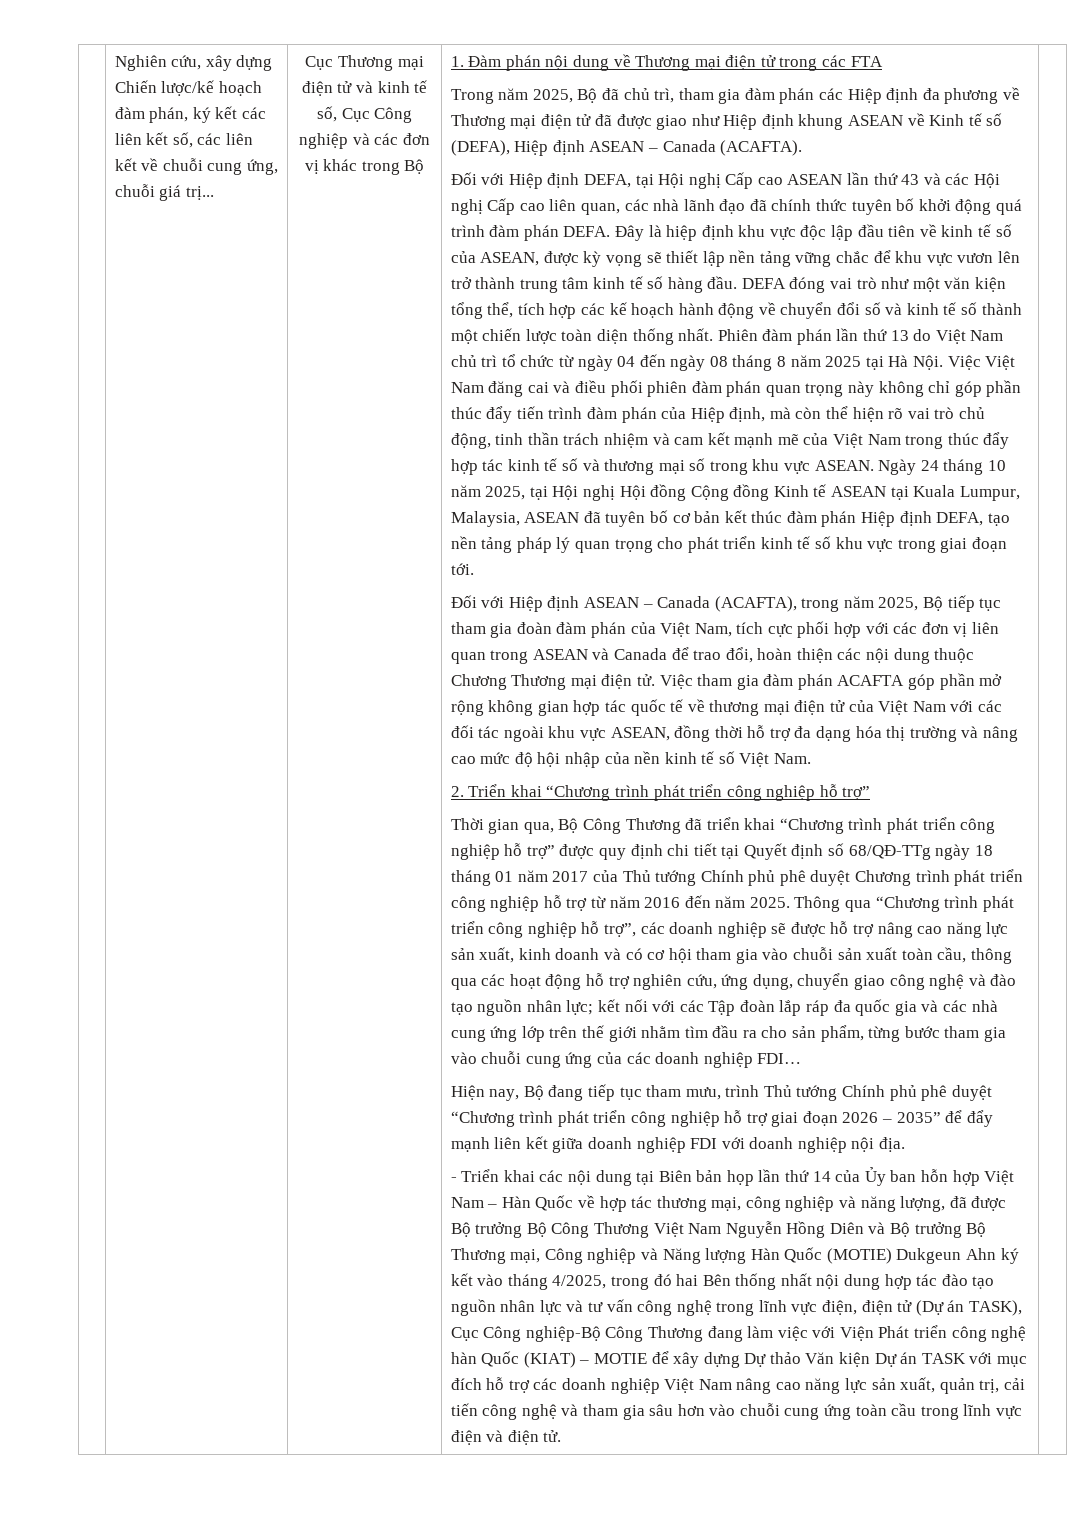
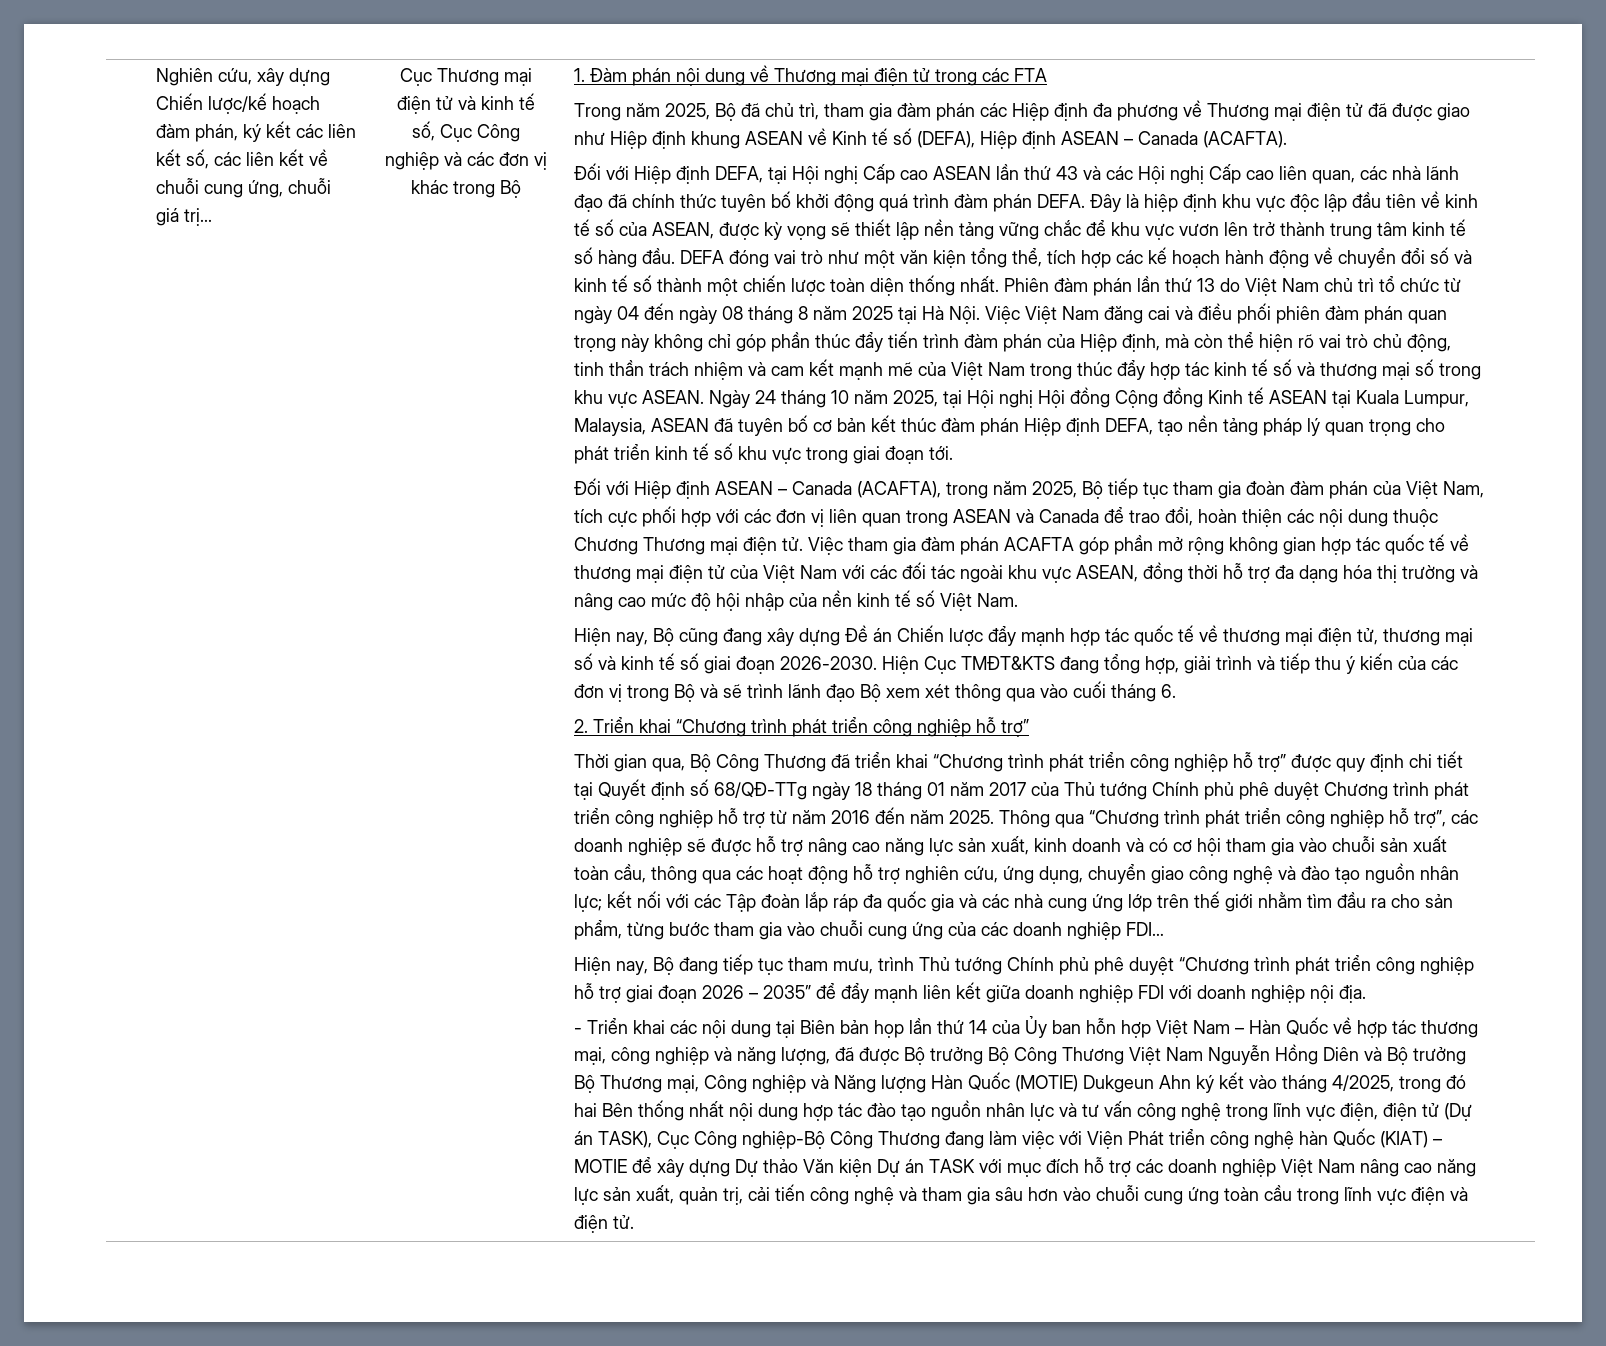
+ Hiện nay, Bộ cũng đang xây dựng Đề án Chiến lược đẩy mạnh hợp tác quốc tế về thương mại điện tử, thương mại số và kinh tế số giai đoạn 2026-2030. Hiện Cục TMĐT&KTS đang tổng hợp, giải trình và tiếp thu ý kiến của các đơn vị trong Bộ và sẽ trình lãnh đạo Bộ xem xét thông qua vào cuối tháng 6.

